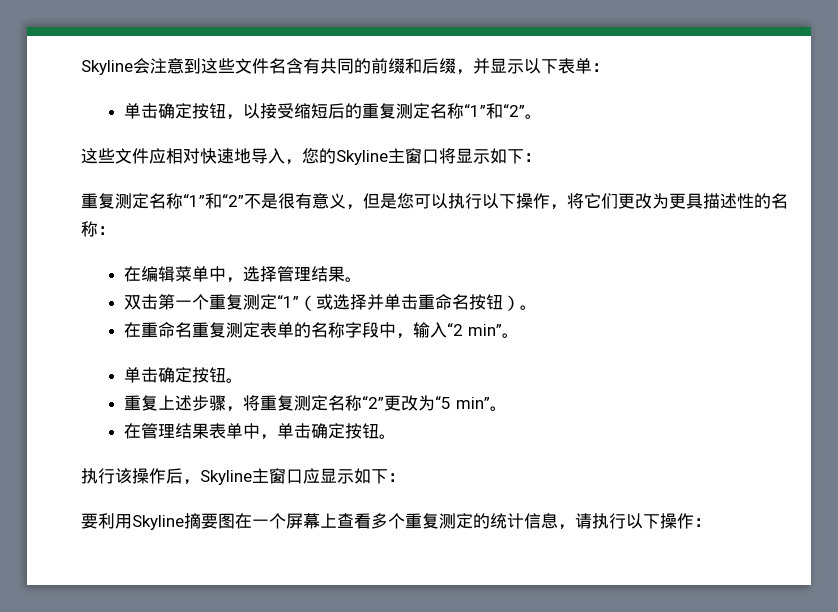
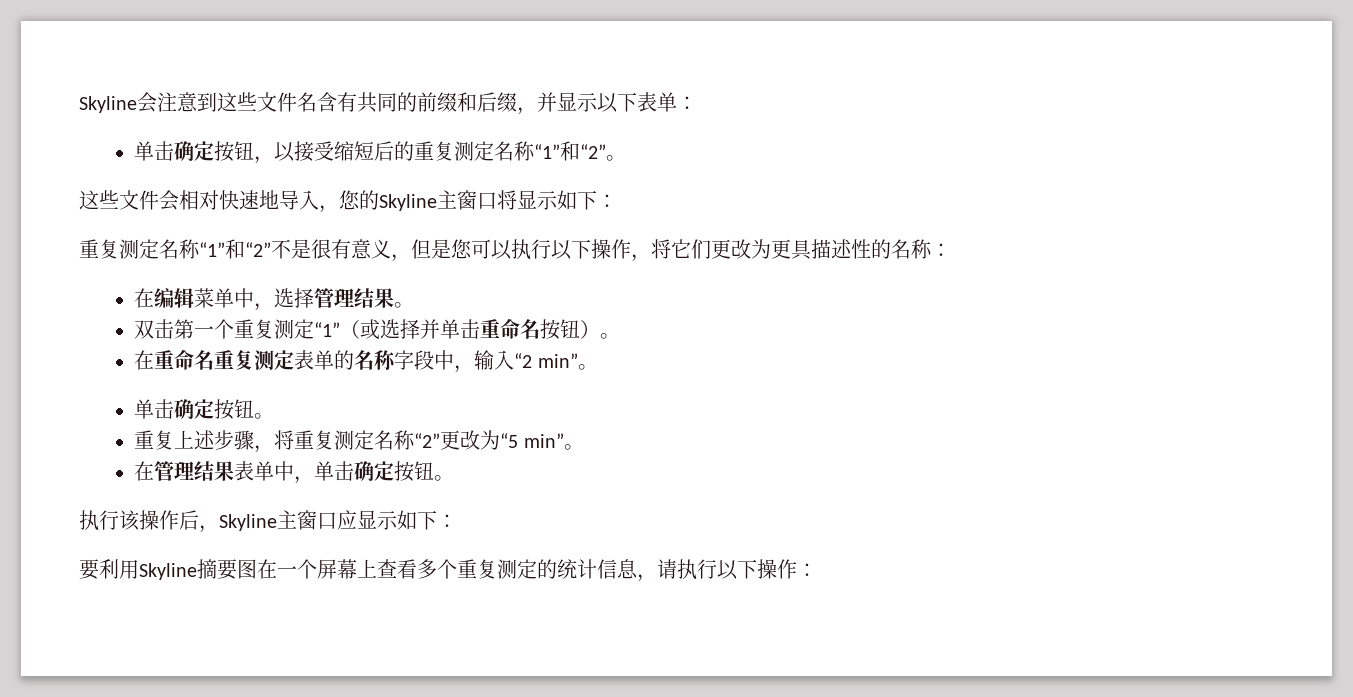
- 这些文件应相对快速地导入，您的Skyline主窗口将显示如下：
+ 这些文件会相对快速地导入，您的Skyline主窗口将显示如下：

